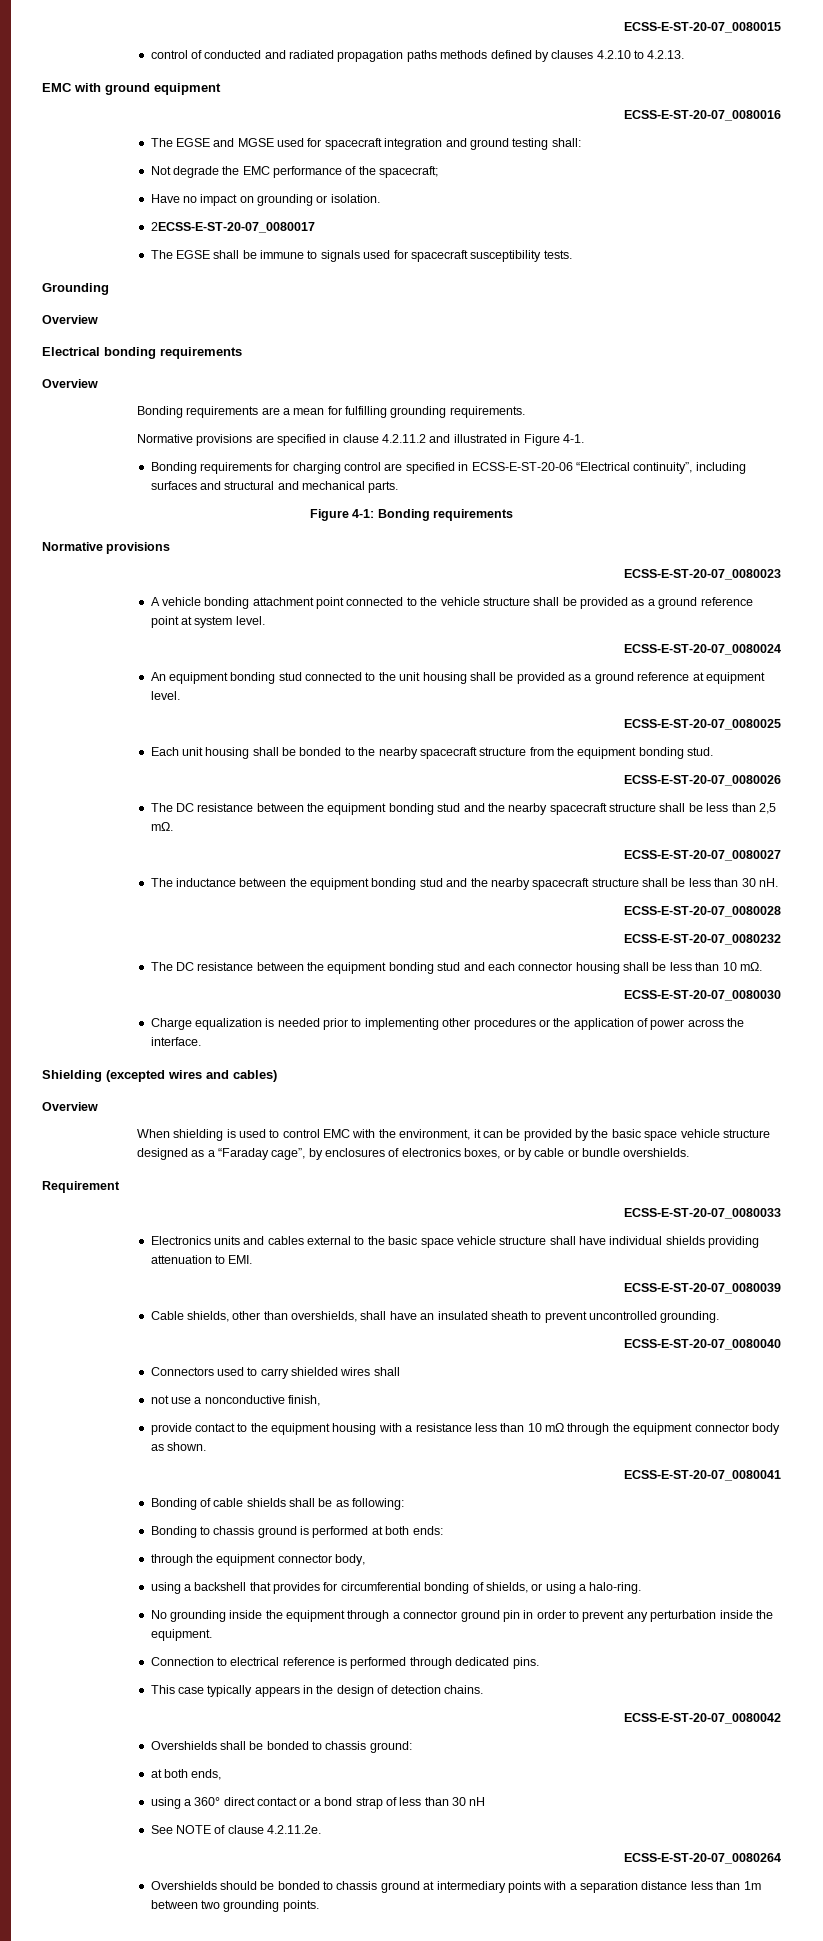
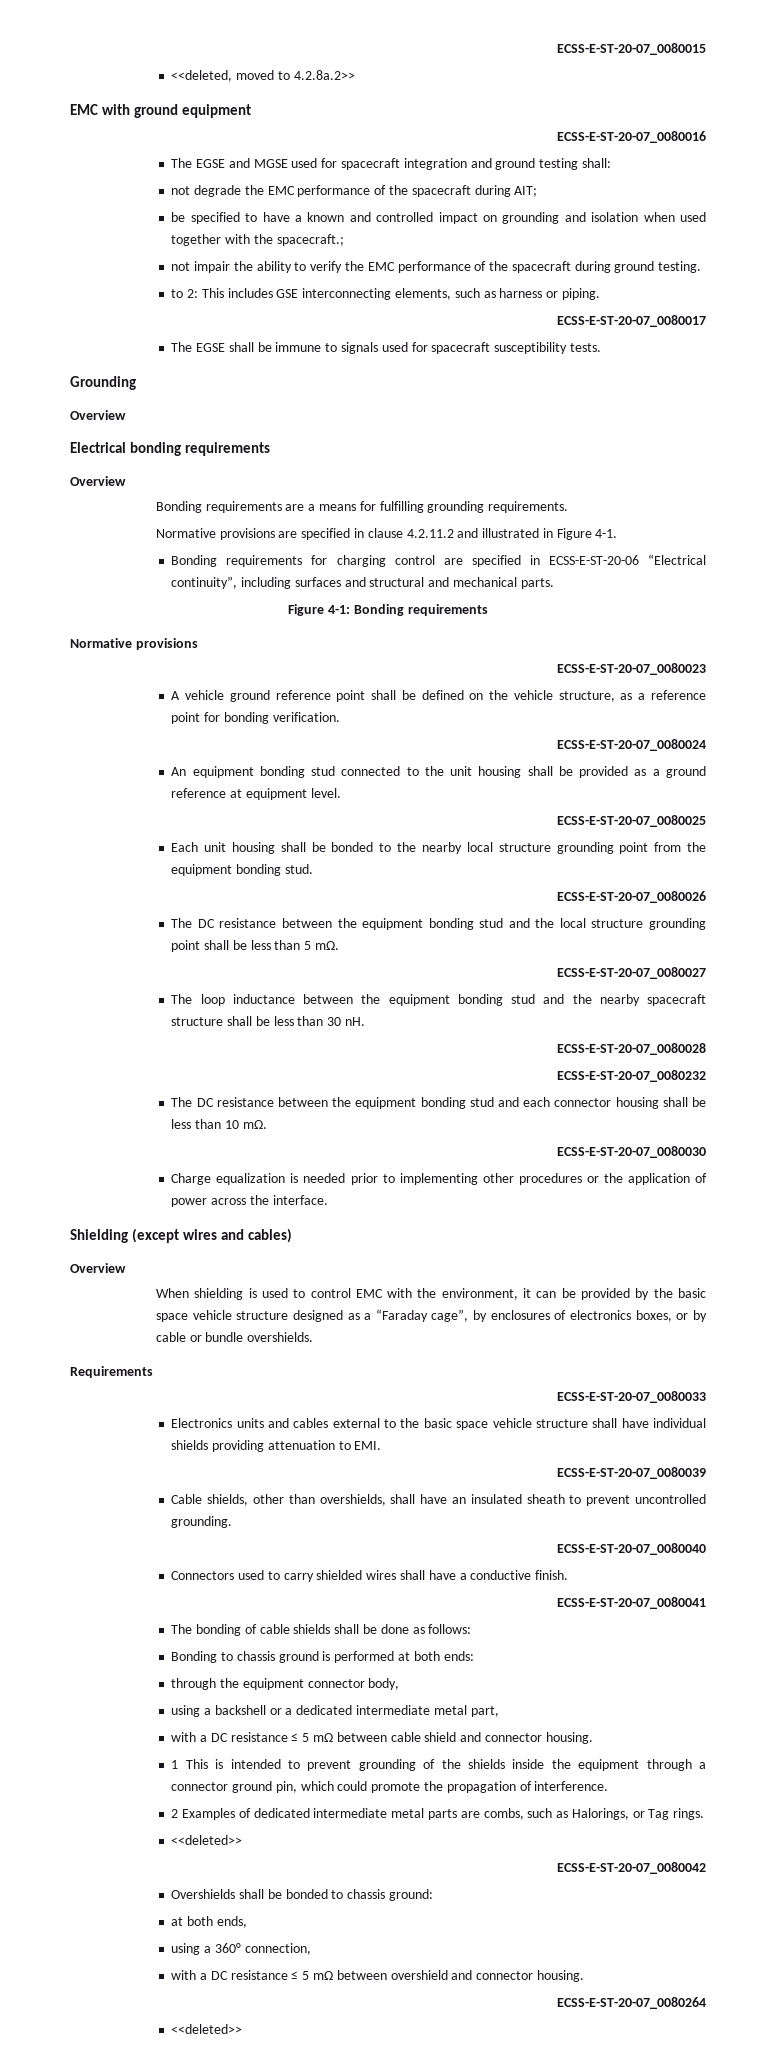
- control of conducted and radiated propagation paths methods defined by clauses 4.2.10 to 4.2.13.
+ <<deleted, moved to 4.2.8a.2>>
- Not degrade the EMC performance of the spacecraft;
- Have no impact on grounding or isolation.
- 2ECSS-E-ST-20-07_0080017
+ not degrade the EMC performance of the spacecraft during AIT;
+ be specified to have a known and controlled impact on grounding and isolation when used together with the spacecraft.;
+ not impair the ability to verify the EMC performance of the spacecraft during ground testing.
+ to 2: This includes GSE interconnecting elements, such as harness or piping.
+ ECSS-E-ST-20-07_0080017
- Bonding requirements are a mean for fulfilling grounding requirements.
+ Bonding requirements are a means for fulfilling grounding requirements.
- A vehicle bonding attachment point connected to the vehicle structure shall be provided as a ground reference point at system level.
+ A vehicle ground reference point shall be defined on the vehicle structure, as a reference point for bonding verification.
- Each unit housing shall be bonded to the nearby spacecraft structure from the equipment bonding stud.
+ Each unit housing shall be bonded to the nearby local structure grounding point from the equipment bonding stud.
- The DC resistance between the equipment bonding stud and the nearby spacecraft structure shall be less than 2,5 mΩ.
+ The DC resistance between the equipment bonding stud and the local structure grounding point shall be less than 5 mΩ.
- The inductance between the equipment bonding stud and the nearby spacecraft structure shall be less than 30 nH.
+ The loop inductance between the equipment bonding stud and the nearby spacecraft structure shall be less than 30 nH.
- Shielding (excepted wires and cables)
+ Shielding (except wires and cables)
- Requirement
+ Requirements
- Connectors used to carry shielded wires shall
- not use a nonconductive finish,
- provide contact to the equipment housing with a resistance less than 10 mΩ through the equipment connector body as shown.
+ Connectors used to carry shielded wires shall have a conductive finish.
- Bonding of cable shields shall be as following:
+ The bonding of cable shields shall be done as follows:
- using a backshell that provides for circumferential bonding of shields, or using a halo-ring.
- No grounding inside the equipment through a connector ground pin in order to prevent any perturbation inside the equipment.
- Connection to electrical reference is performed through dedicated pins.
- This case typically appears in the design of detection chains.
+ using a backshell or a dedicated intermediate metal part,
+ with a DC resistance ≤ 5 mΩ between cable shield and connector housing.
+ 1 This is intended to prevent grounding of the shields inside the equipment through a connector ground pin, which could promote the propagation of interference.
+ 2 Examples of dedicated intermediate metal parts are combs, such as Halorings, or Tag rings.
+ <<deleted>>
- using a 360° direct contact or a bond strap of less than 30 nH
- See NOTE of clause 4.2.11.2e.
+ using a 360° connection,
+ with a DC resistance ≤ 5 mΩ between overshield and connector housing.
  ECSS-E-ST-20-07_0080264
- Overshields should be bonded to chassis ground at intermediary points with a separation distance less than 1m between two grounding points.
+ <<deleted>>

